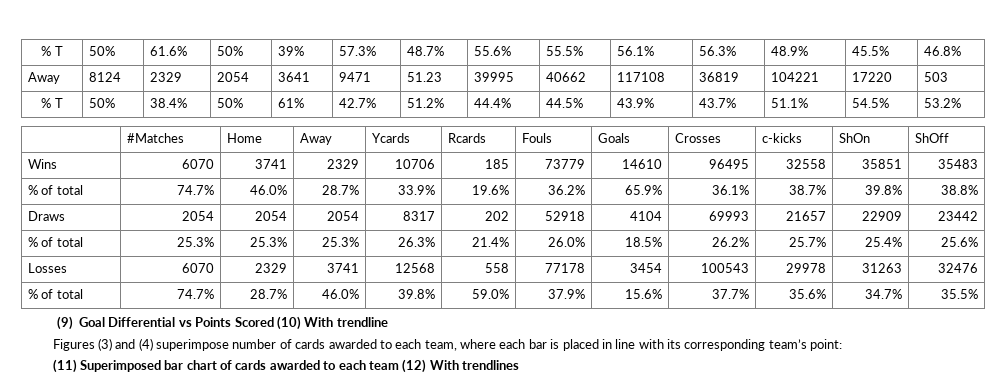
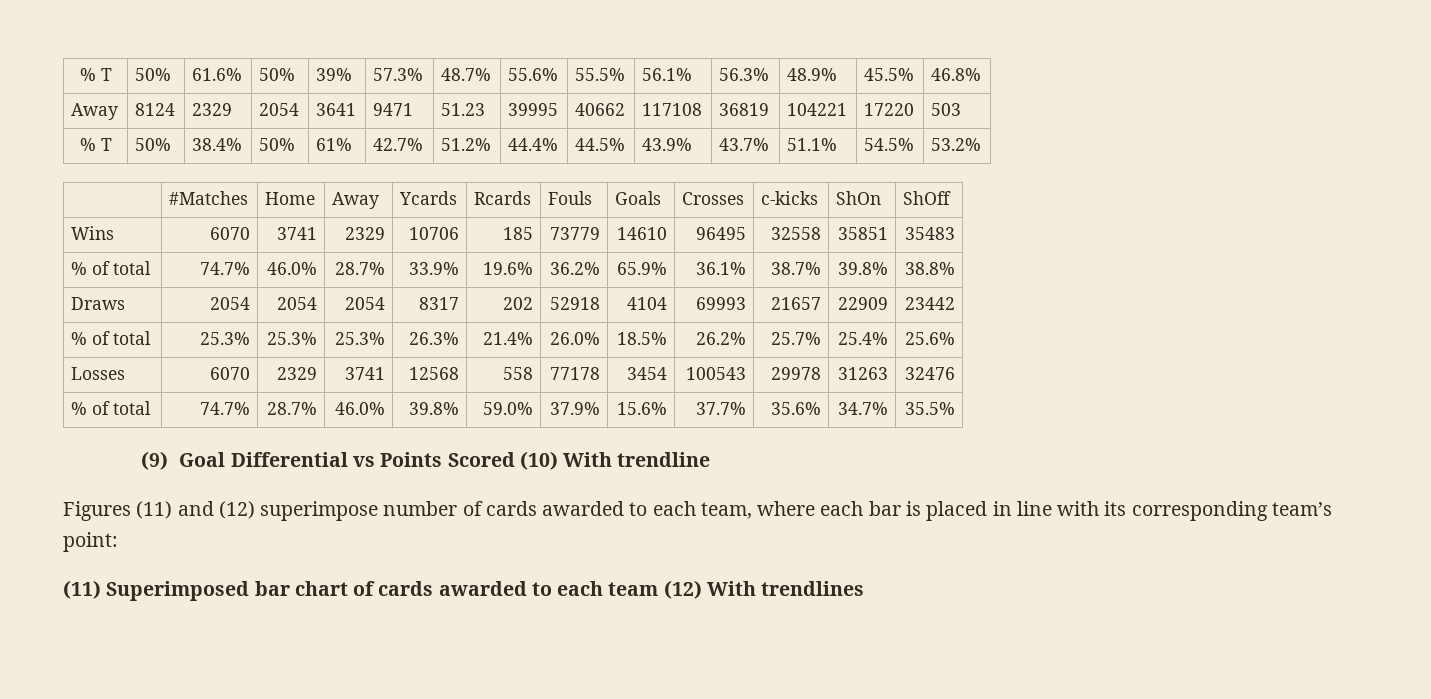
- Figures (3) and (4) superimpose number of cards awarded to each team, where each bar is placed in line with its corresponding team’s point:
+ Figures (11) and (12) superimpose number of cards awarded to each team, where each bar is placed in line with its corresponding team’s point:

